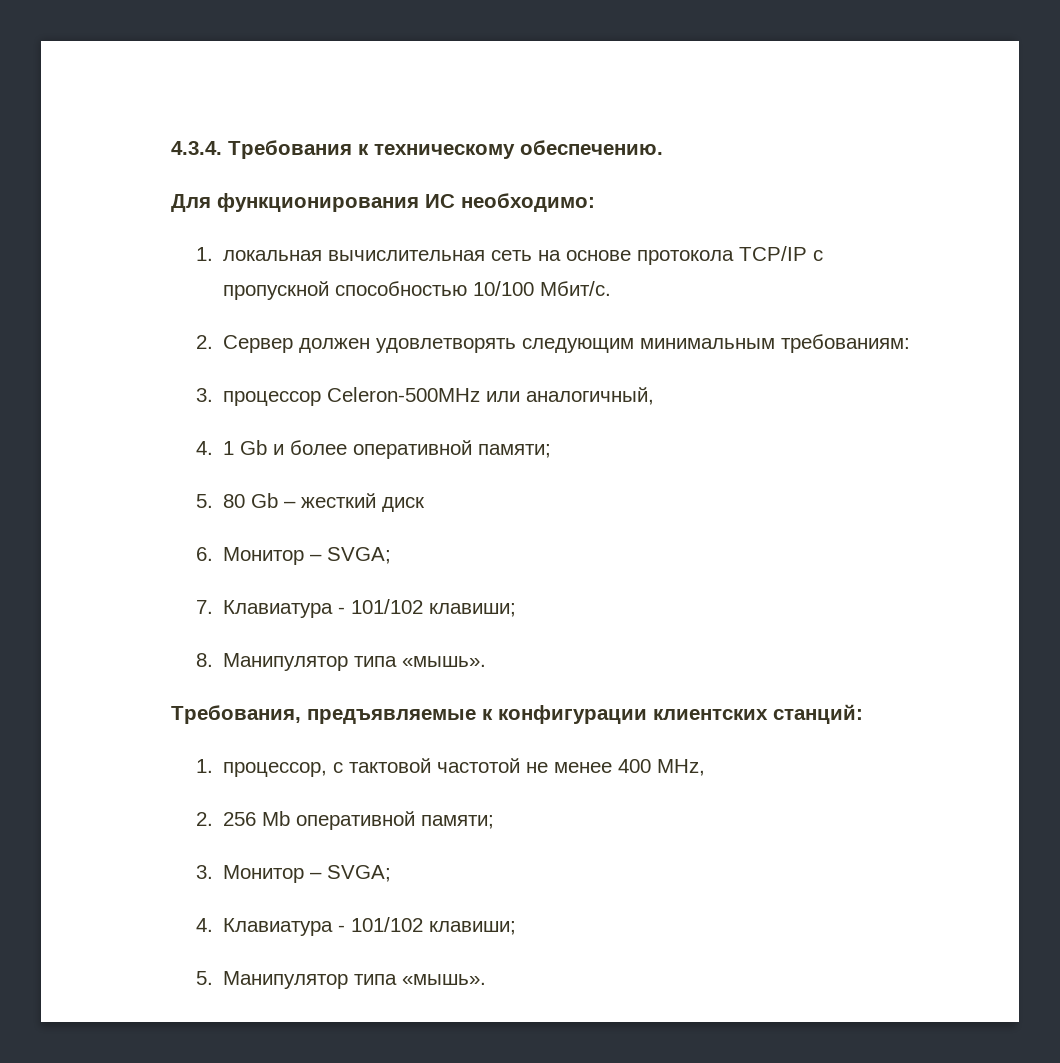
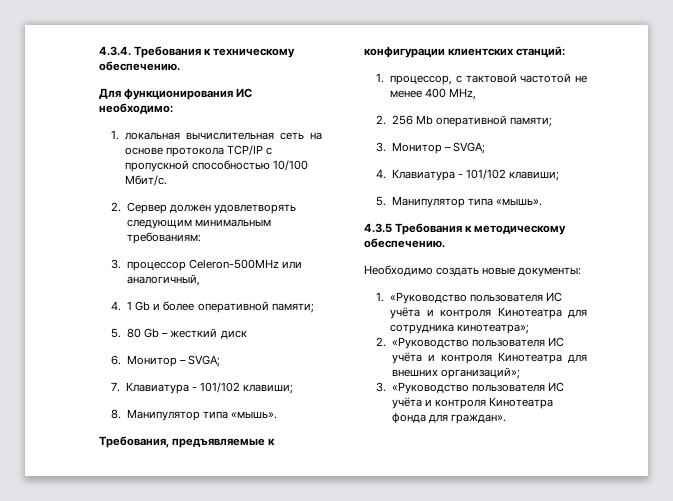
+ 4.3.5 Требования к методическому обеспечению.
+ Необходимо создать новые документы:
+ 1. «Руководство пользователя ИС учёта и контроля Кинотеатра для сотрудника кинотеатра»;
+ 2. «Руководство пользователя ИС учёта и контроля Кинотеатра для внешних организаций»;
+ 3. «Руководство пользователя ИС учёта и контроля Кинотеатра фонда для граждан».

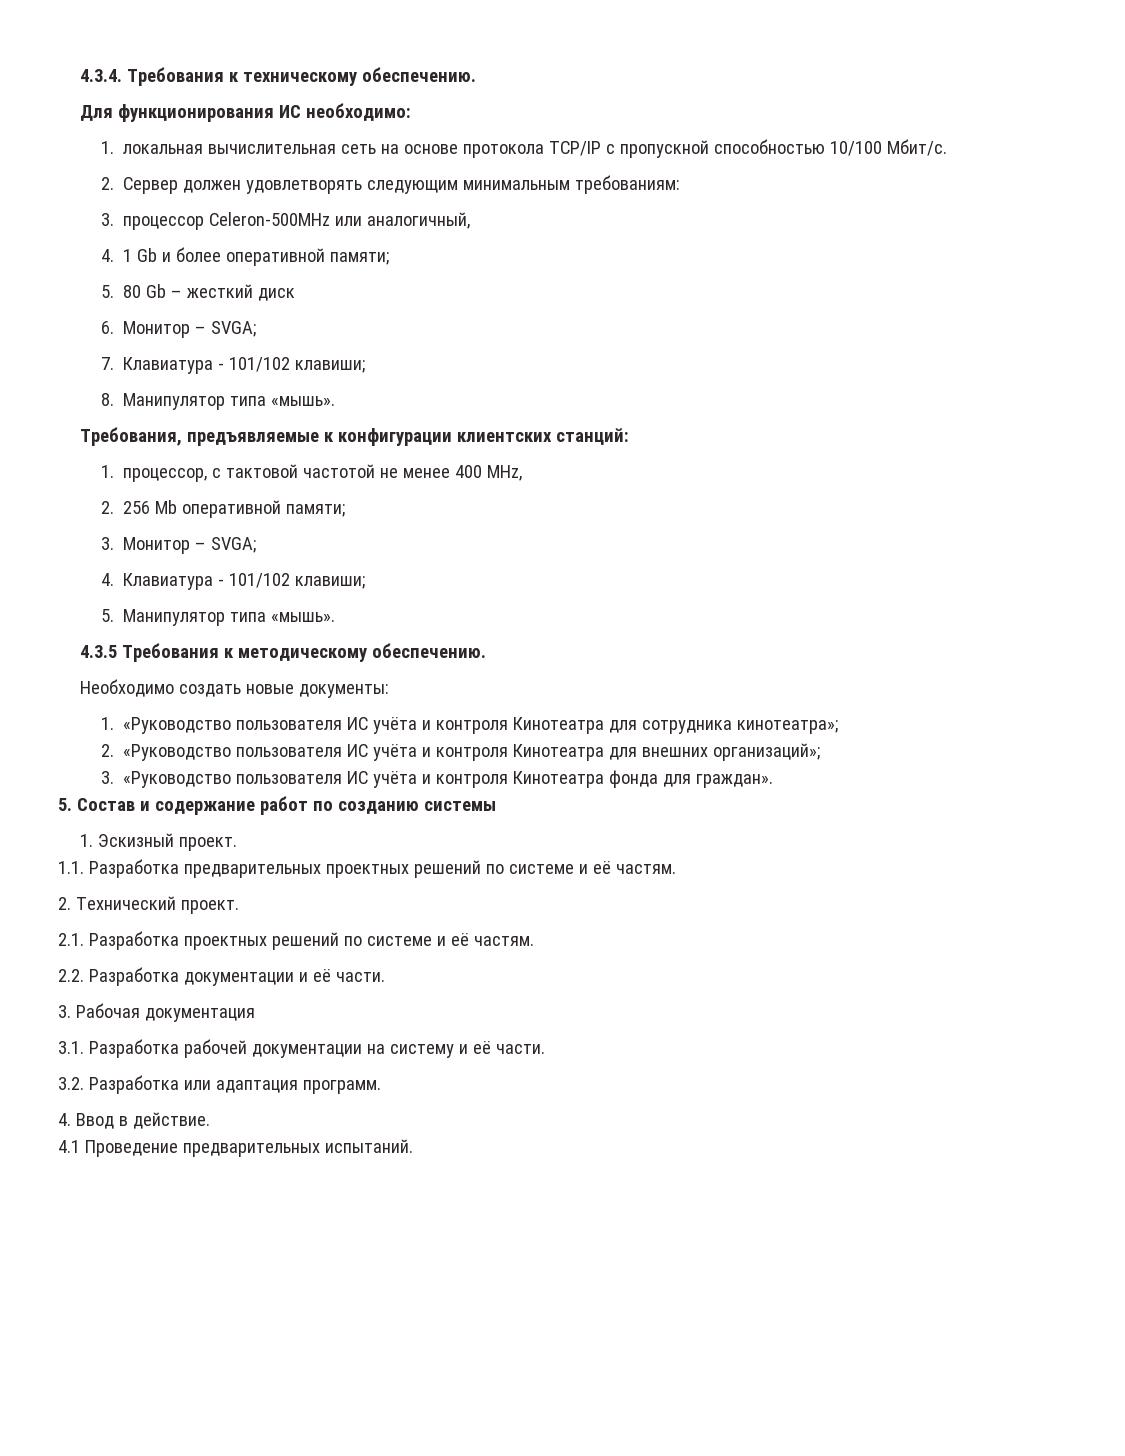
+ 5. Состав и содержание работ по созданию системы
+ 1. Эскизный проект.
+ 1.1. Разработка предварительных проектных решений по системе и её частям.
+ 2. Технический проект.
+ 2.1. Разработка проектных решений по системе и её частям.
+ 2.2. Разработка документации и её части.
+ 3. Рабочая документация
+ 3.1. Разработка рабочей документации на систему и её части.
+ 3.2. Разработка или адаптация программ.
+ 4. Ввод в действие.
+ 4.1 Проведение предварительных испытаний.

